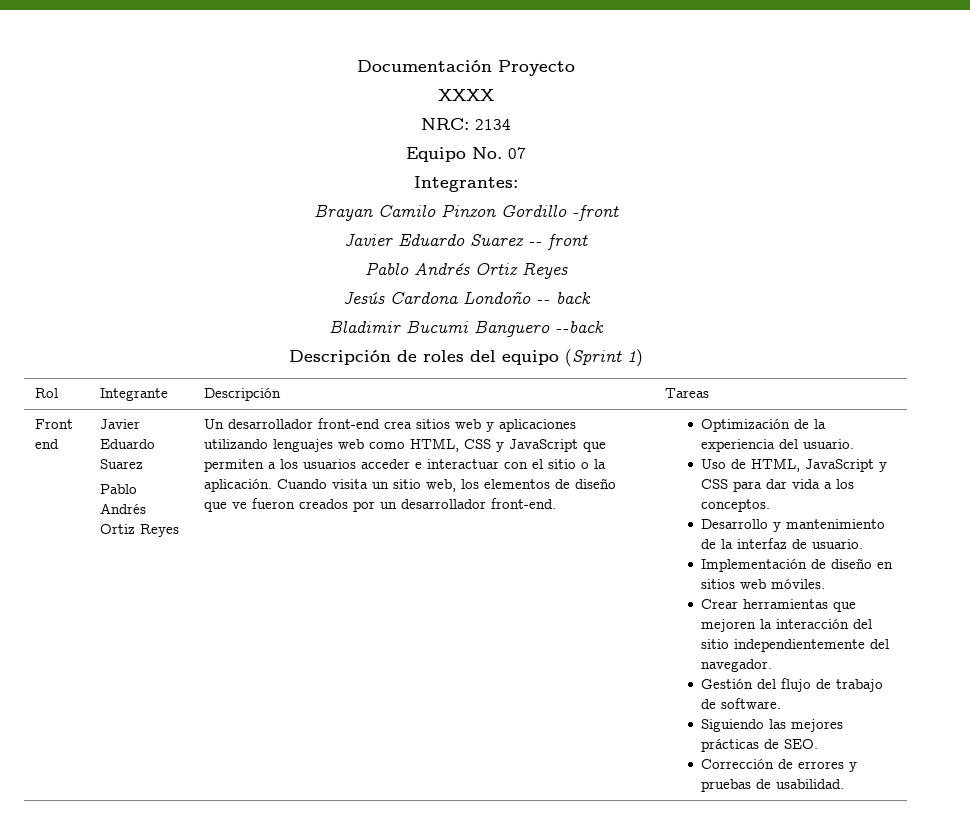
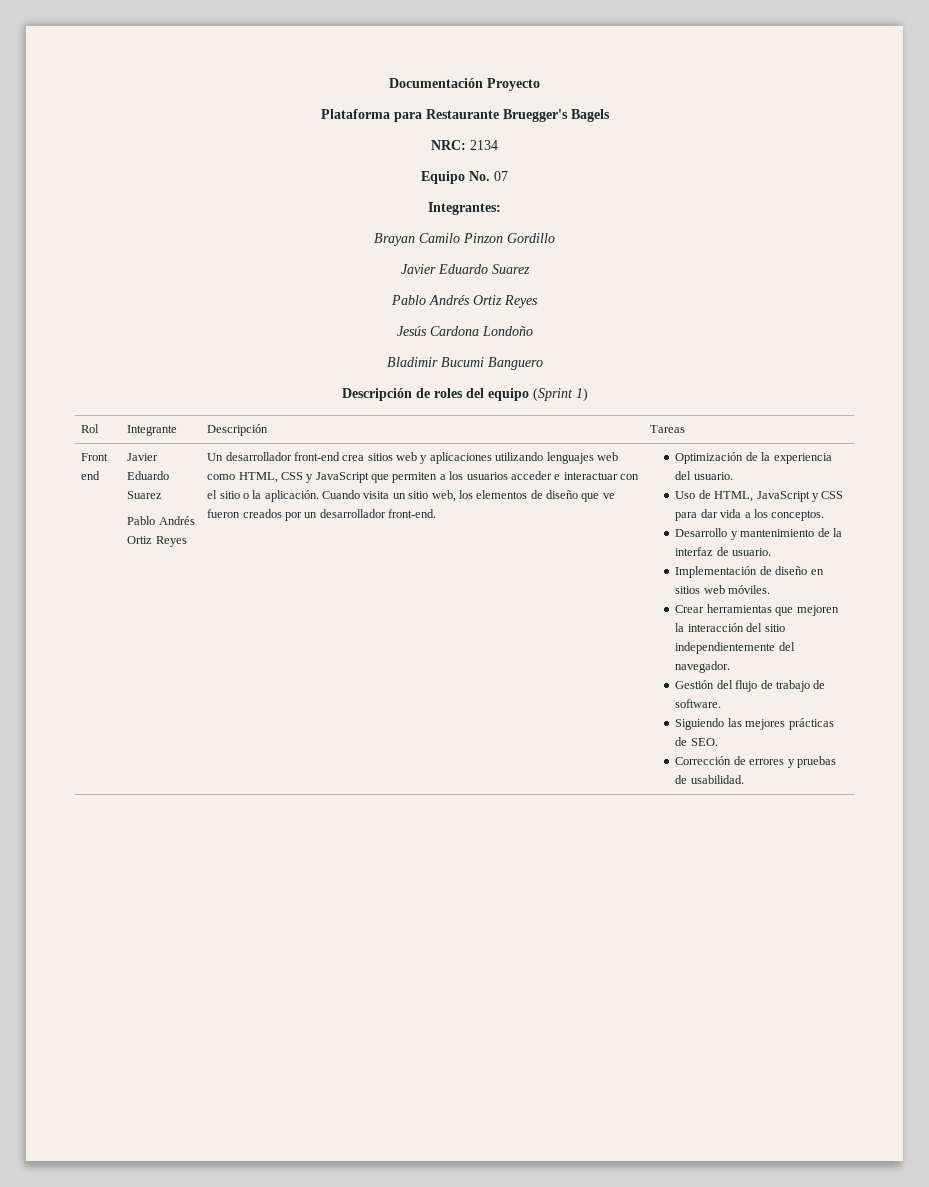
- XXXX
+ Plataforma para Restaurante Bruegger's Bagels
- Brayan Camilo Pinzon Gordillo -front
- Javier Eduardo Suarez -- front
+ Brayan Camilo Pinzon Gordillo
+ Javier Eduardo Suarez
- Jesús Cardona Londoño -- back
+ Jesús Cardona Londoño
- Bladimir Bucumi Banguero --back
+ Bladimir Bucumi Banguero

